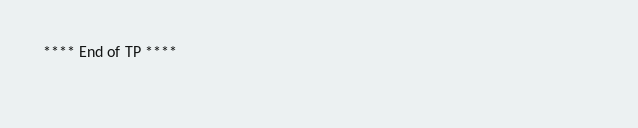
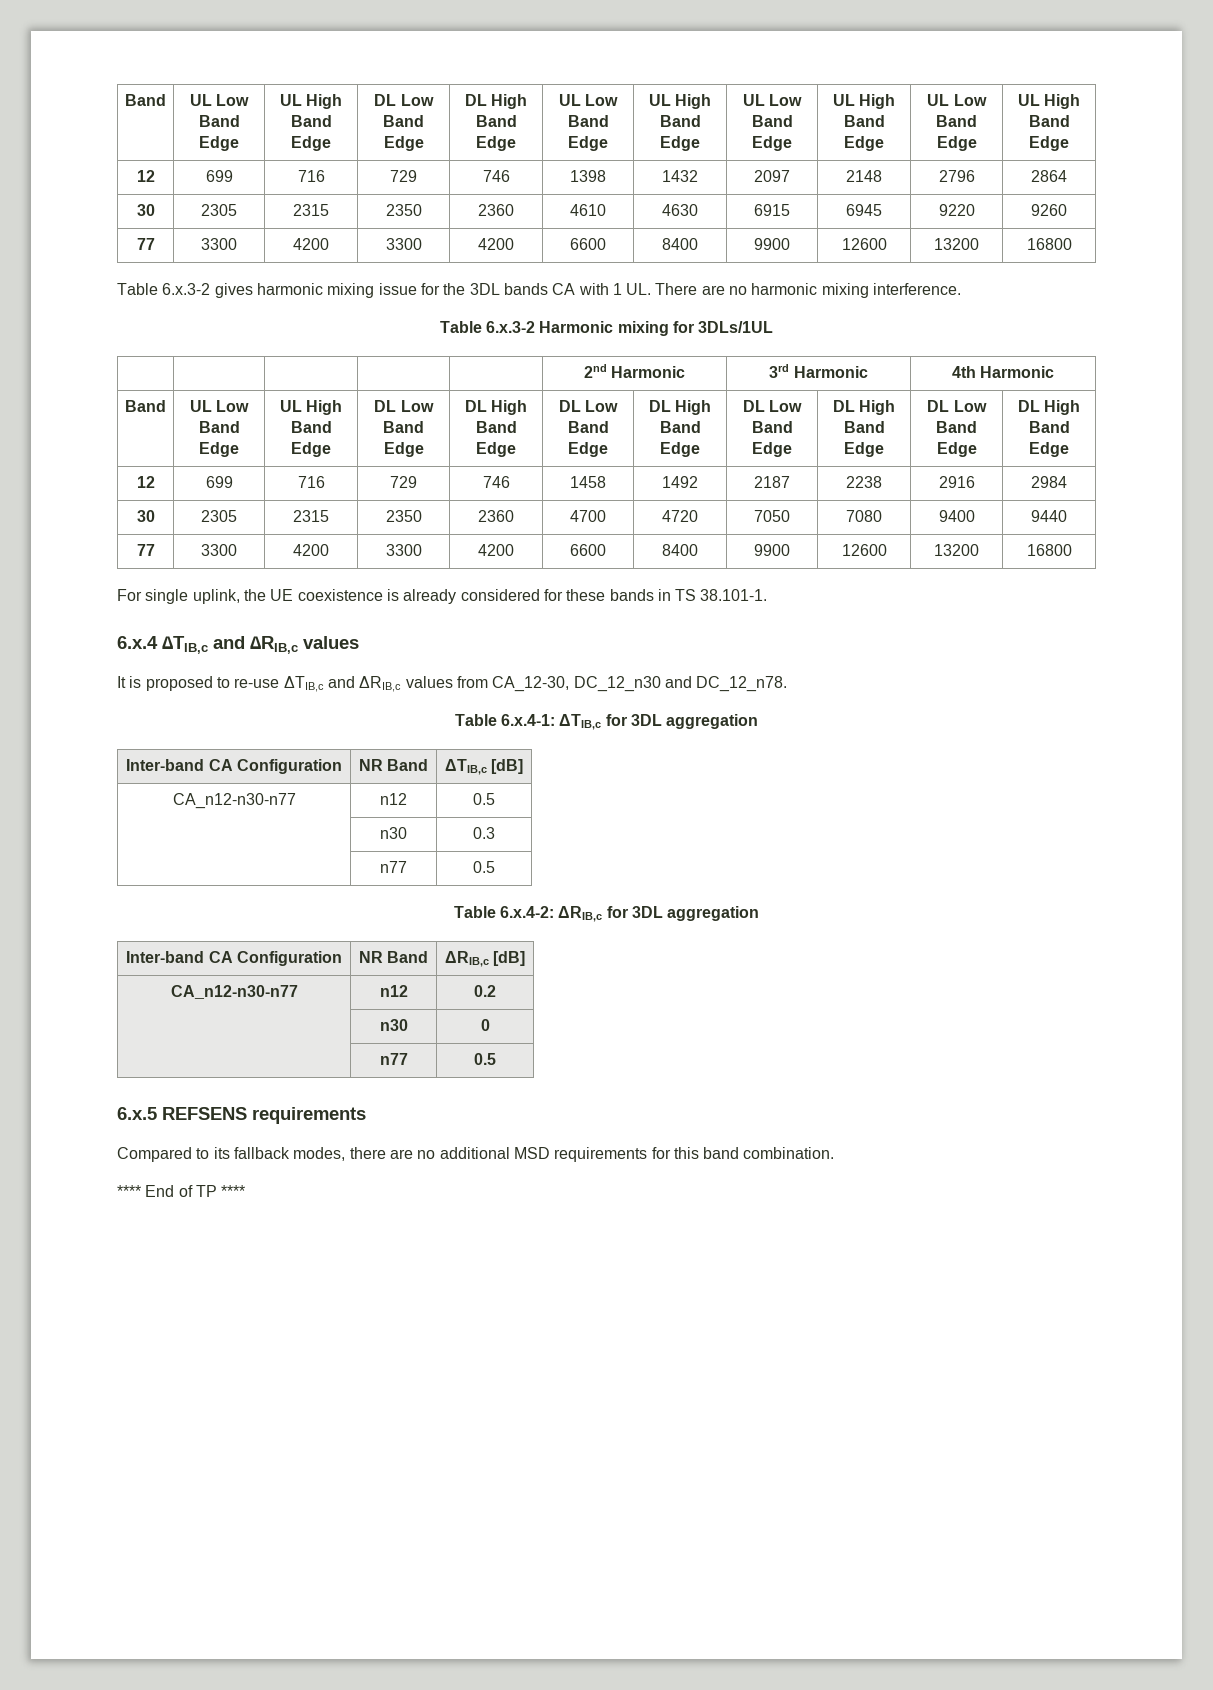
+ Band | UL Low Band Edge | UL High Band Edge | DL Low Band Edge | DL High Band Edge | UL Low Band Edge | UL High Band Edge | UL Low Band Edge | UL High Band Edge | UL Low Band Edge | UL High Band Edge
+ 12 | 699 | 716 | 729 | 746 | 1398 | 1432 | 2097 | 2148 | 2796 | 2864
+ 30 | 2305 | 2315 | 2350 | 2360 | 4610 | 4630 | 6915 | 6945 | 9220 | 9260
+ 77 | 3300 | 4200 | 3300 | 4200 | 6600 | 8400 | 9900 | 12600 | 13200 | 16800
+ Table 6.x.3-2 gives harmonic mixing issue for the 3DL bands CA with 1 UL. There are no harmonic mixing interference.
+ Table 6.x.3-2 Harmonic mixing for 3DLs/1UL
+ | | | | | 2nd Harmonic | 3rd Harmonic | 4th Harmonic
+ Band | UL Low Band Edge | UL High Band Edge | DL Low Band Edge | DL High Band Edge | DL Low Band Edge | DL High Band Edge | DL Low Band Edge | DL High Band Edge | DL Low Band Edge | DL High Band Edge
+ 12 | 699 | 716 | 729 | 746 | 1458 | 1492 | 2187 | 2238 | 2916 | 2984
+ 30 | 2305 | 2315 | 2350 | 2360 | 4700 | 4720 | 7050 | 7080 | 9400 | 9440
+ 77 | 3300 | 4200 | 3300 | 4200 | 6600 | 8400 | 9900 | 12600 | 13200 | 16800
+ For single uplink, the UE coexistence is already considered for these bands in TS 38.101-1.
+ 6.x.4 ∆TIB,c and ∆RIB,c values
+ It is proposed to re-use ΔTIB,c and ΔRIB,c values from CA_12-30, DC_12_n30 and DC_12_n78.
+ Table 6.x.4-1: ΔTIB,c for 3DL aggregation
+ Inter-band CA Configuration | NR Band | ΔTIB,c [dB]
+ CA_n12-n30-n77 | n12 | 0.5
+ | n30 | 0.3
+ | n77 | 0.5
+ Table 6.x.4-2: ΔRIB,c for 3DL aggregation
+ Inter-band CA Configuration | NR Band | ΔRIB,c [dB]
+ CA_n12-n30-n77 | n12 | 0.2
+ | n30 | 0
+ | n77 | 0.5
+ 6.x.5 REFSENS requirements
+ Compared to its fallback modes, there are no additional MSD requirements for this band combination.

